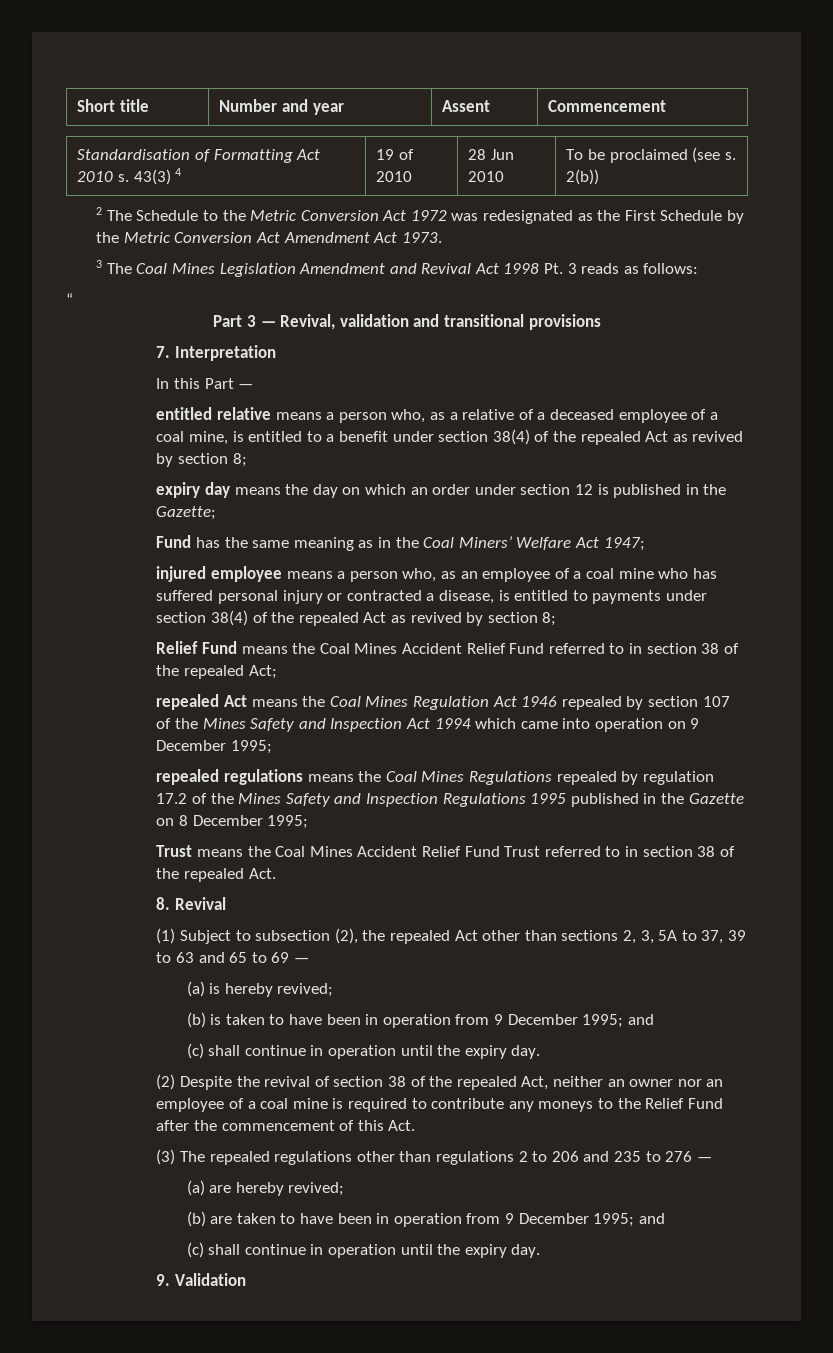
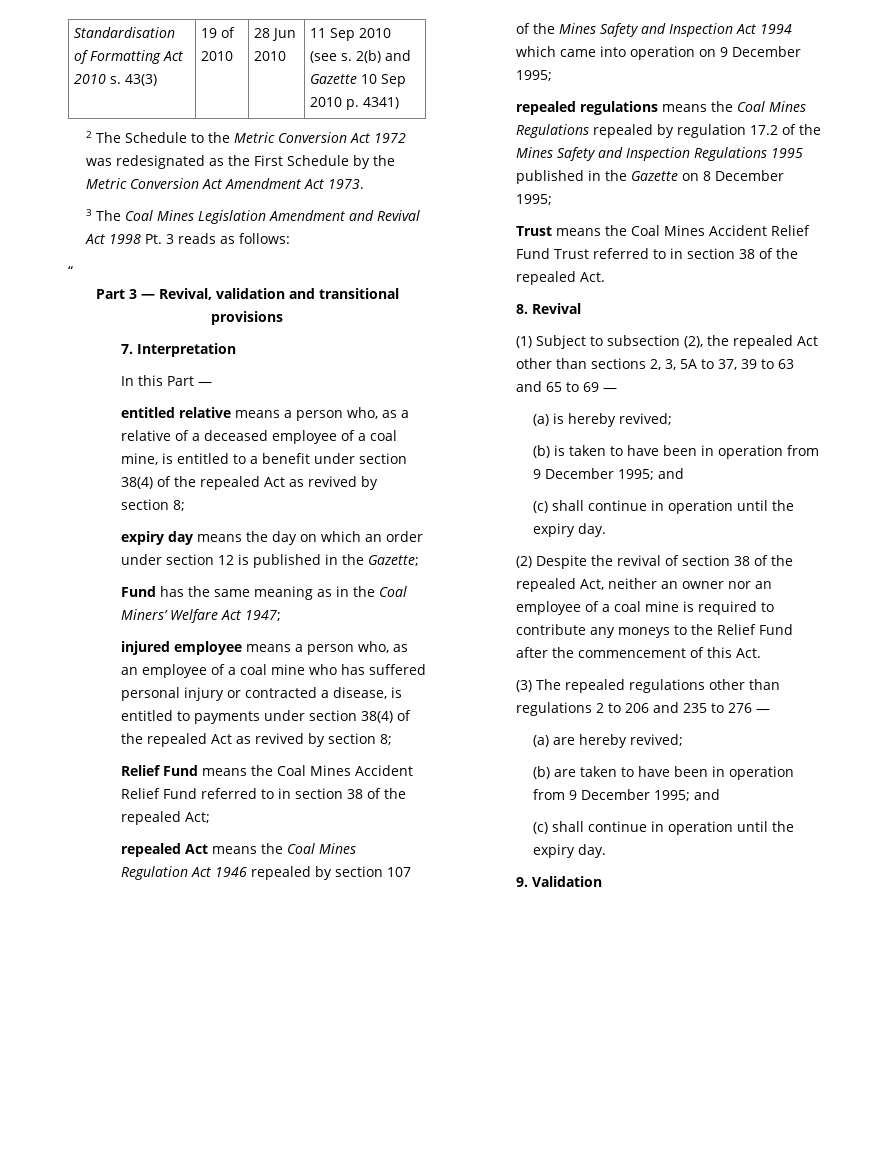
- Short title | Number and year | Assent | Commencement
- Standardisation of Formatting Act 2010 s. 43(3) 4 | 19 of 2010 | 28 Jun 2010 | To be proclaimed (see s. 2(b))
+ Standardisation of Formatting Act 2010 s. 43(3) | 19 of 2010 | 28 Jun 2010 | 11 Sep 2010 (see s. 2(b) and Gazette 10 Sep 2010 p. 4341)

